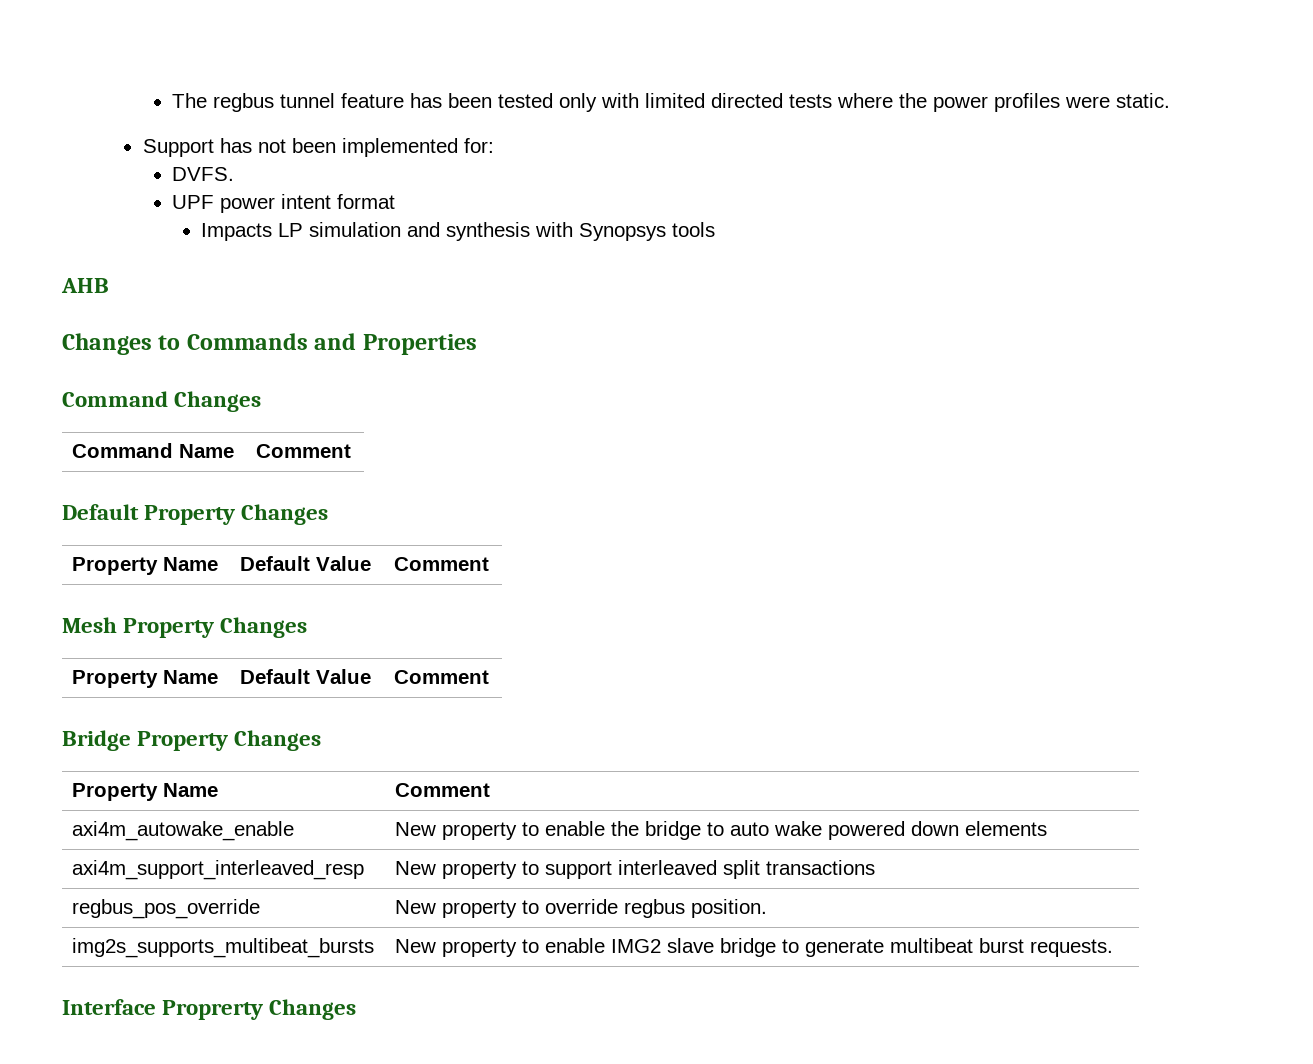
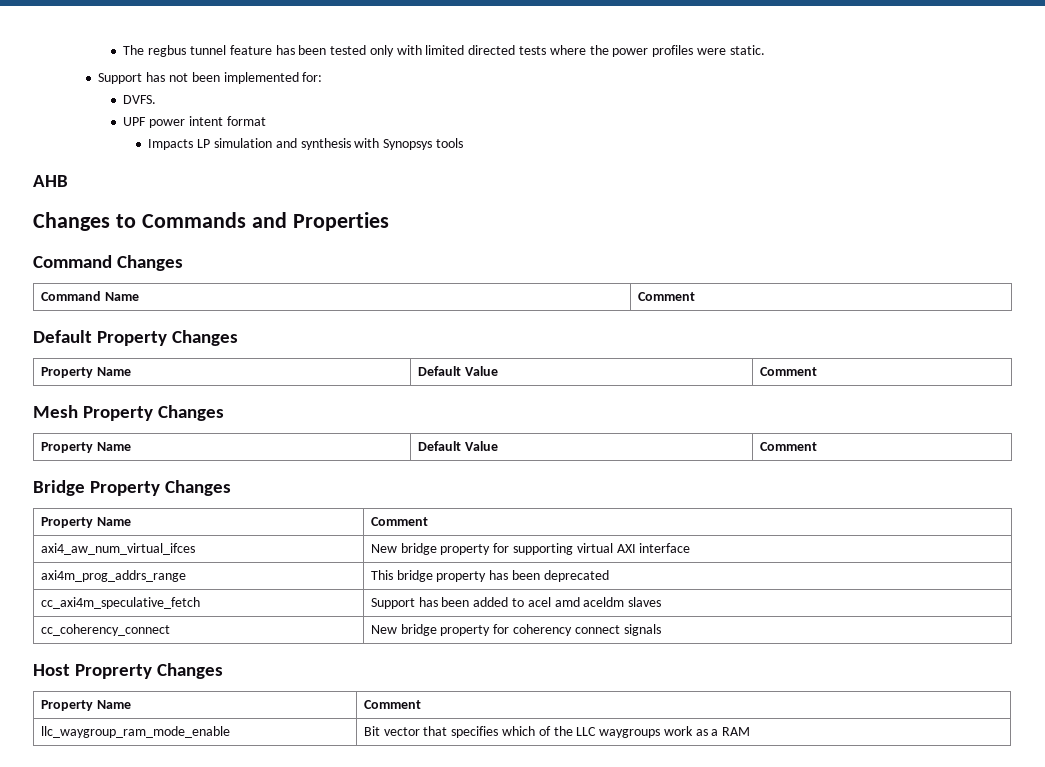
- axi4m_autowake_enable | New property to enable the bridge to auto wake powered down elements
- axi4m_support_interleaved_resp | New property to support interleaved split transactions
- regbus_pos_override | New property to override regbus position.
- img2s_supports_multibeat_bursts | New property to enable IMG2 slave bridge to generate multibeat burst requests.
- Interface Proprerty Changes
+ axi4_aw_num_virtual_ifces | New bridge property for supporting virtual AXI interface
+ axi4m_prog_addrs_range | This bridge property has been deprecated
+ cc_axi4m_speculative_fetch | Support has been added to acel amd aceldm slaves
+ cc_coherency_connect | New bridge property for coherency connect signals
+ Host Proprerty Changes
+ Property Name | Comment
+ llc_waygroup_ram_mode_enable | Bit vector that specifies which of the LLC waygroups work as a RAM

